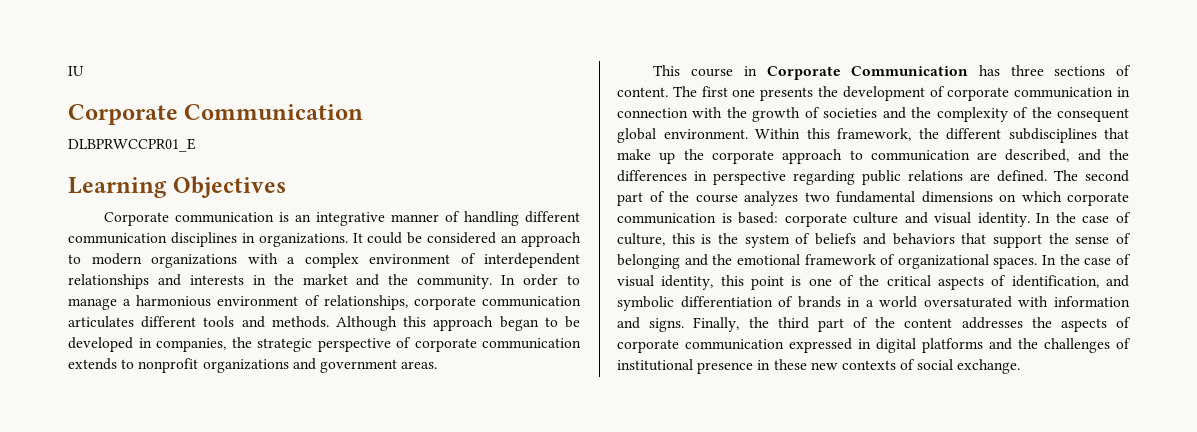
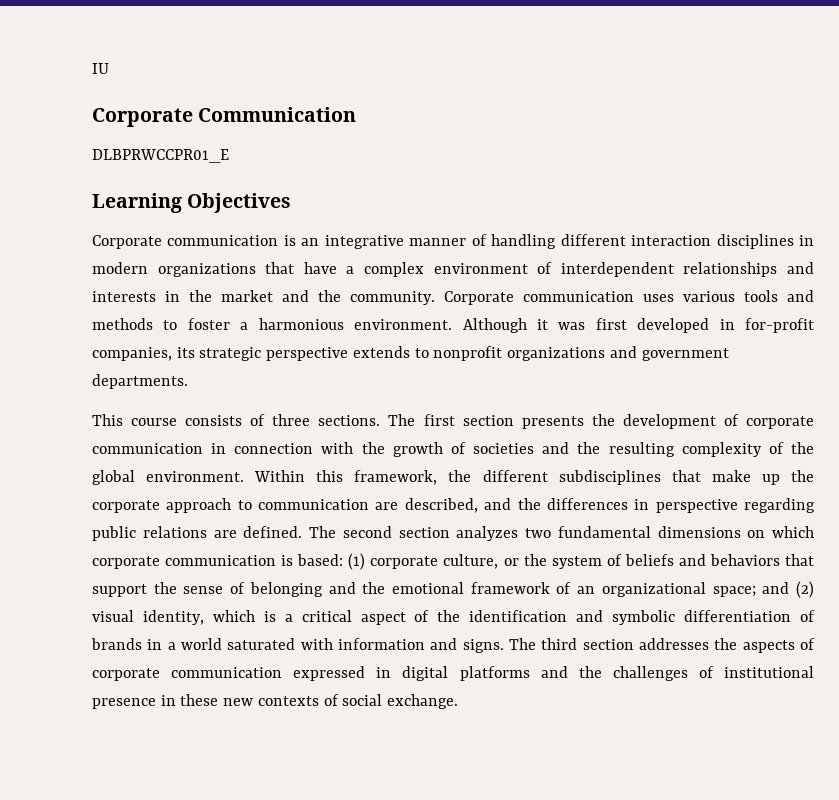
- Corporate communication is an integrative manner of handling different communication disciplines in organizations. It could be considered an approach to modern organizations with a complex environment of interdependent relationships and interests in the market and the community.
+ Corporate communication is an integrative manner of handling different interaction disciplines in modern organizations that have a complex environment of interdependent relationships and interests in the market and the community.
- In order to manage a harmonious environment of relationships, corporate communication articulates different tools and methods. Although this approach began to be developed in companies, the strategic perspective of corporate communication extends to nonprofit organizations and government areas.
+ Corporate communication uses various tools and methods to foster a harmonious environment. Although it was first developed in for-profit companies, its strategic perspective extends to nonprofit organizations and government departments.
- This course in Corporate Communication has three sections of content.
+ This course consists of three sections.
- The first one presents the development of corporate communication in connection with the growth of societies and the complexity of the consequent global environment.
+ The first section presents the development of corporate communication in connection with the growth of societies and the resulting complexity of the global environment.
- The second part of the course analyzes two fundamental dimensions on which corporate communication is based: corporate culture and visual identity. In the case of culture, this is the system of beliefs and behaviors that support the sense of belonging and the emotional framework of organizational spaces. In the case of visual identity, this point is one of the critical aspects of identification, and symbolic differentiation of brands in a world oversaturated with information and signs.
+ The second section analyzes two fundamental dimensions on which corporate communication is based: (1) corporate culture, or the system of beliefs and behaviors that support the sense of belonging and the emotional framework of an organizational space; and (2) visual identity, which is a critical aspect of the identification and symbolic differentiation of brands in a world saturated with information and signs.
- Finally, the third part of the content addresses the aspects of corporate communication expressed in digital platforms and the challenges of institutional presence in these new contexts of social exchange.
+ The third section addresses the aspects of corporate communication expressed in digital platforms and the challenges of institutional presence in these new contexts of social exchange.

